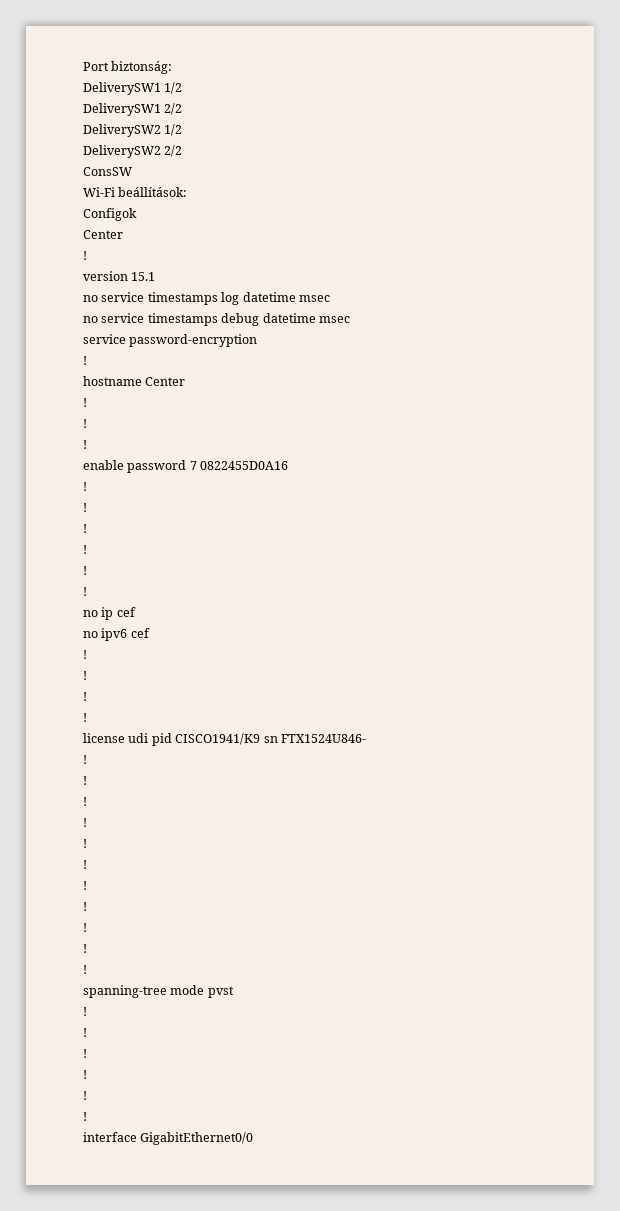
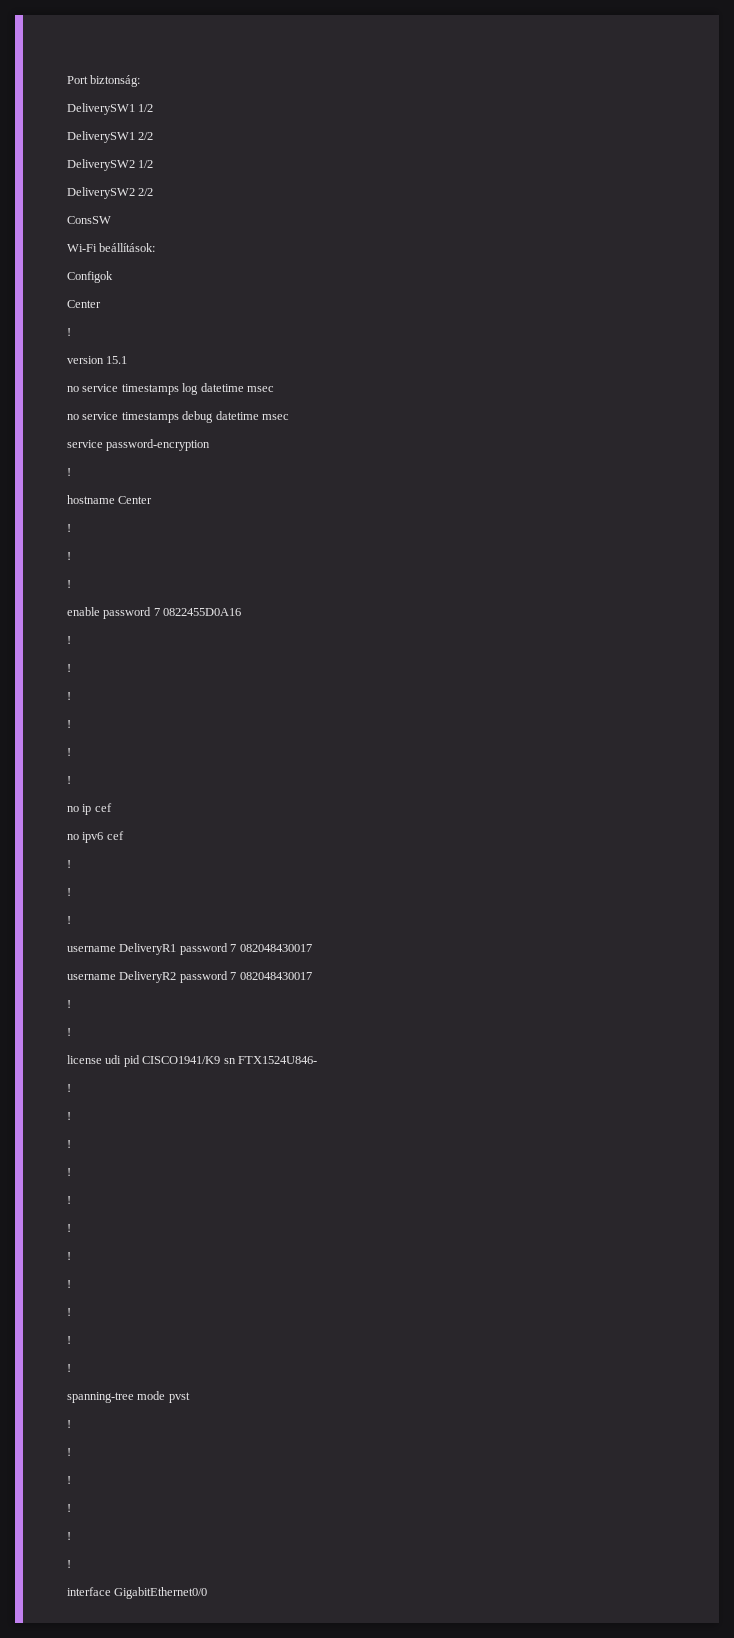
+ username DeliveryR1 password 7 082048430017
+ username DeliveryR2 password 7 082048430017
+ !

